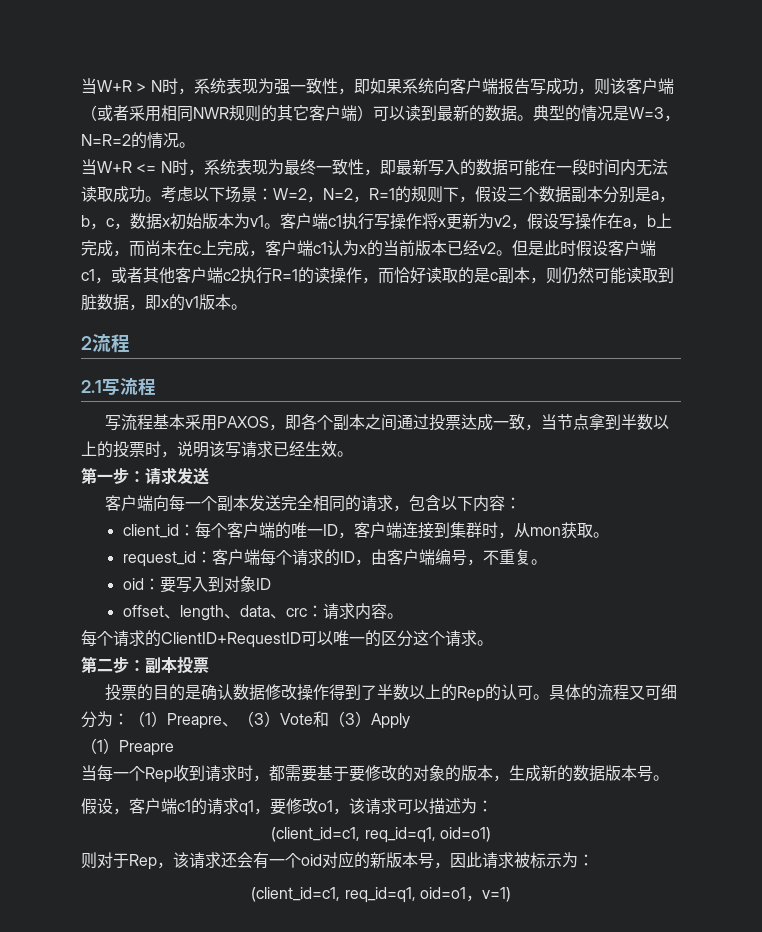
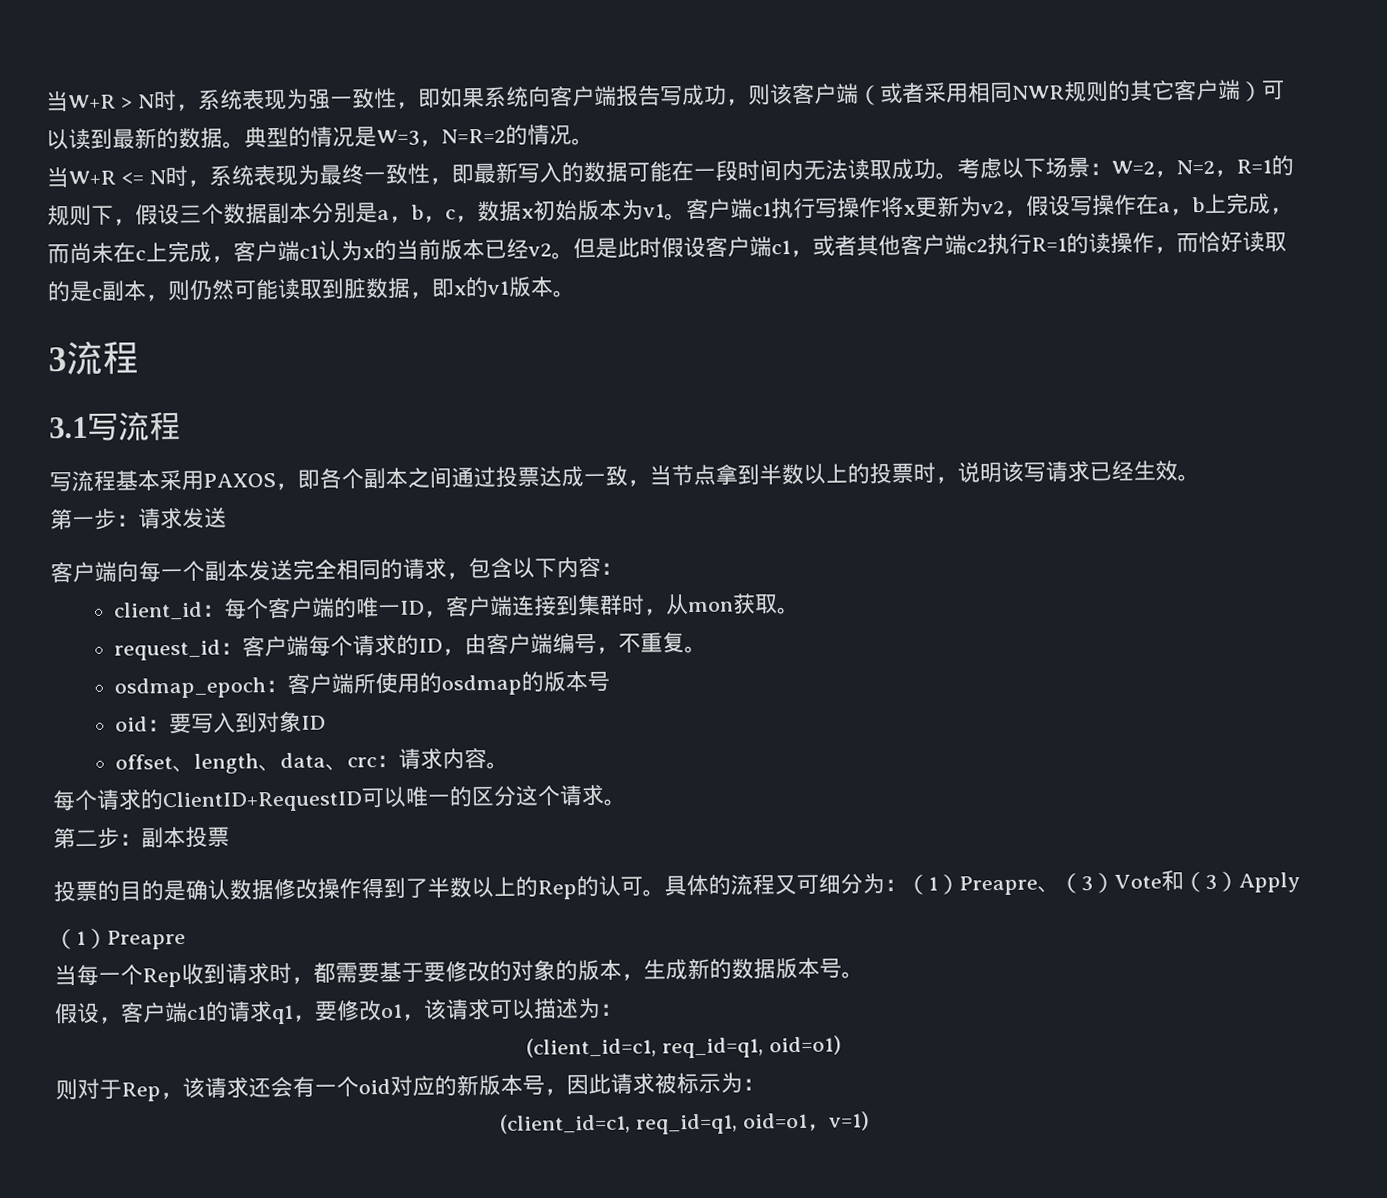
- 2流程
- 2.1写流程
+ 3流程
+ 3.1写流程
+ osdmap_epoch：客户端所使用的osdmap的版本号

